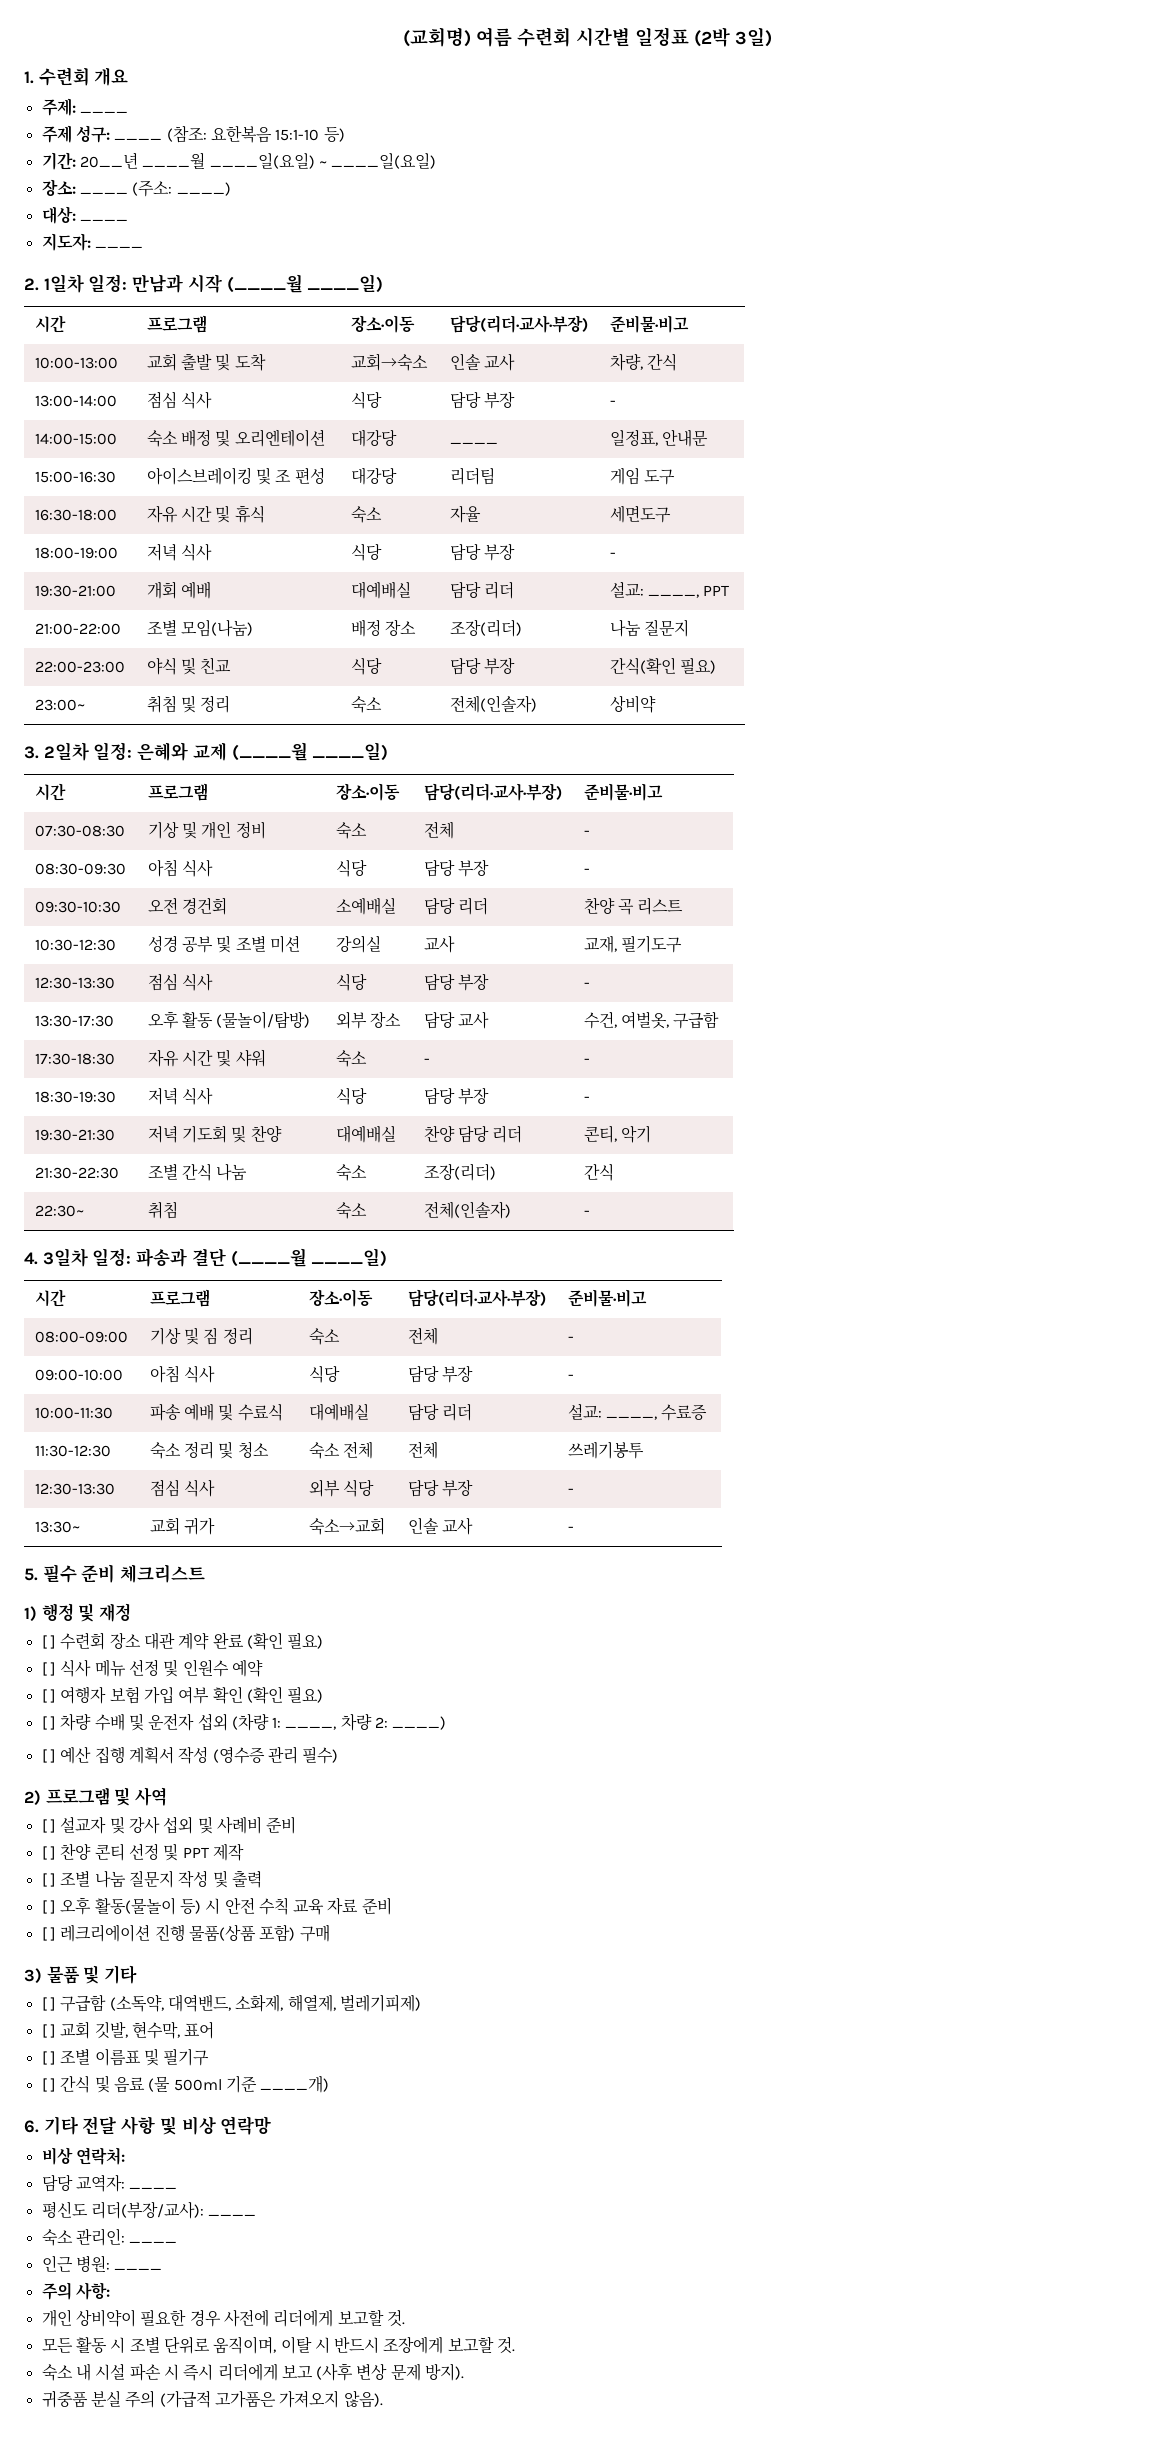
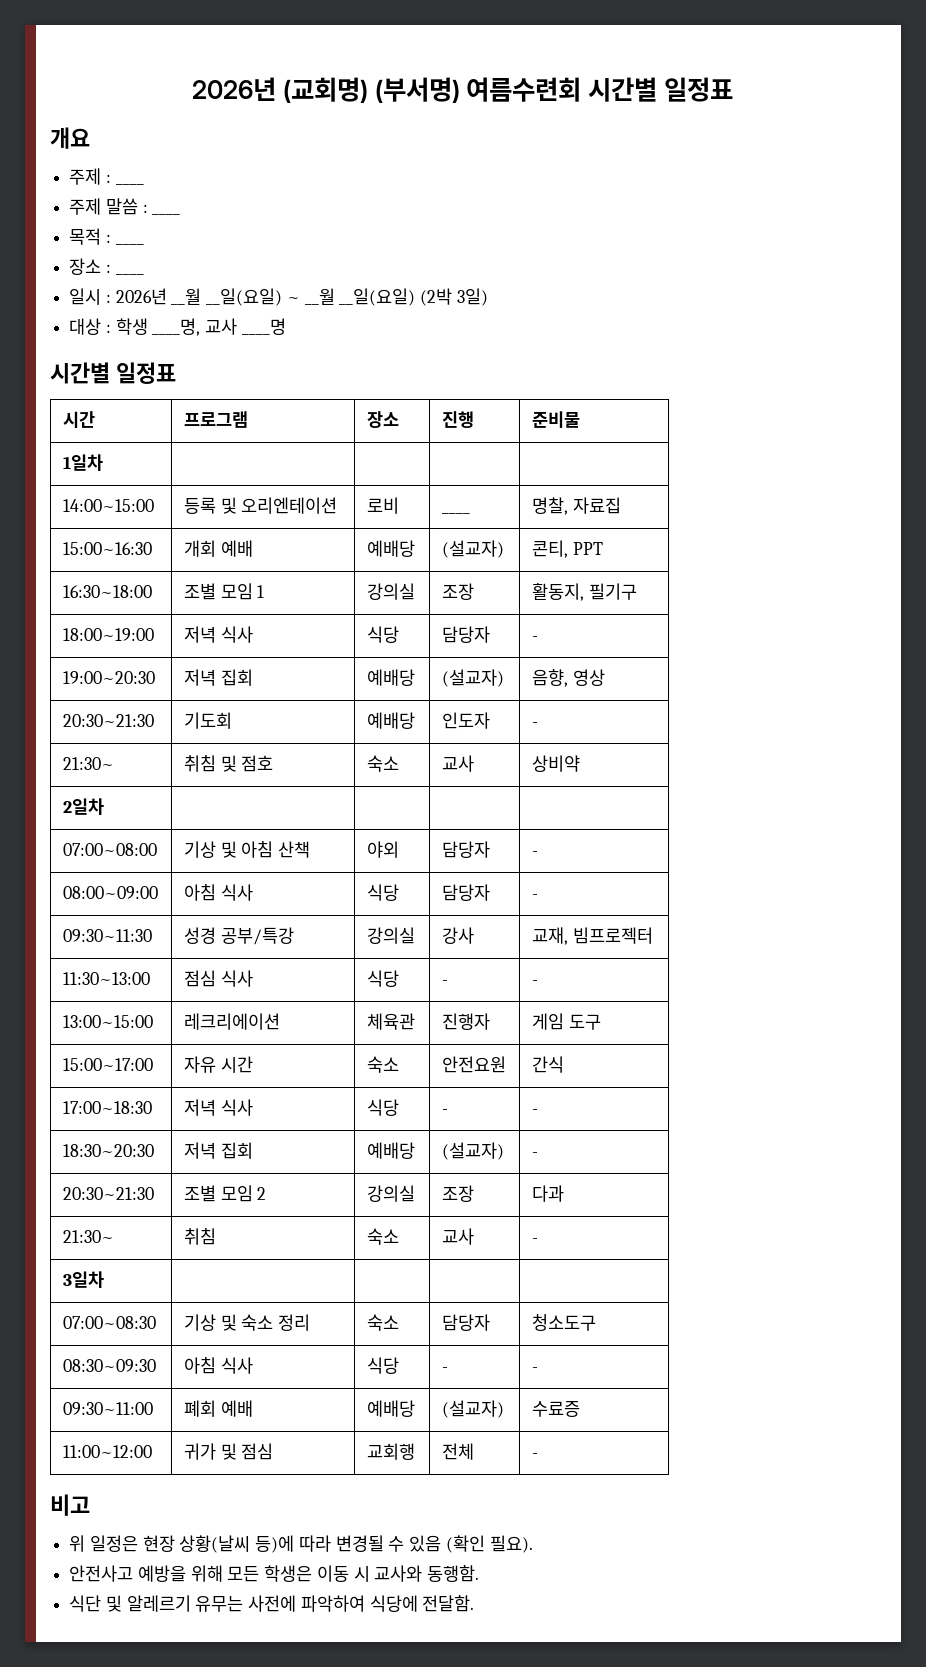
- (교회명) 여름 수련회 시간별 일정표 (2박 3일)
- 1. 수련회 개요
- 주제: ____
- 주제 성구: ____ (참조: 요한복음 15:1-10 등)
- 기간: 20__년 ____월 ____일(요일) ~ ____일(요일)
- 장소: ____ (주소: ____)
- 대상: ____
- 지도자: ____
- 2. 1일차 일정: 만남과 시작 (____월 ____일)
- 시간 | 프로그램 | 장소·이동 | 담당(리더·교사·부장) | 준비물·비고
- 10:00-13:00 | 교회 출발 및 도착 | 교회→숙소 | 인솔 교사 | 차량, 간식
- 13:00-14:00 | 점심 식사 | 식당 | 담당 부장 | -
- 14:00-15:00 | 숙소 배정 및 오리엔테이션 | 대강당 | ____ | 일정표, 안내문
- 15:00-16:30 | 아이스브레이킹 및 조 편성 | 대강당 | 리더팀 | 게임 도구
+ 2026년 (교회명) (부서명) 여름수련회 시간별 일정표
+ 개요
+ 주제 : ____
+ 주제 말씀 : ____
+ 목적 : ____
+ 장소 : ____
+ 일시 : 2026년 __월 __일(요일) ~ __월 __일(요일) (2박 3일)
+ 대상 : 학생 ____명, 교사 ____명
+ 시간별 일정표
+ 시간 | 프로그램 | 장소 | 진행 | 준비물
+ 1일차 | | | |
+ 14:00~15:00 | 등록 및 오리엔테이션 | 로비 | ____ | 명찰, 자료집
+ 15:00~16:30 | 개회 예배 | 예배당 | (설교자) | 콘티, PPT
+ 16:30~18:00 | 조별 모임 1 | 강의실 | 조장 | 활동지, 필기구
+ 18:00~19:00 | 저녁 식사 | 식당 | 담당자 | -
+ 19:00~20:30 | 저녁 집회 | 예배당 | (설교자) | 음향, 영상
+ 20:30~21:30 | 기도회 | 예배당 | 인도자 | -
+ 21:30~ | 취침 및 점호 | 숙소 | 교사 | 상비약
+ 2일차 | | | |
+ 07:00~08:00 | 기상 및 아침 산책 | 야외 | 담당자 | -
+ 08:00~09:00 | 아침 식사 | 식당 | 담당자 | -
+ 09:30~11:30 | 성경 공부/특강 | 강의실 | 강사 | 교재, 빔프로젝터
+ 11:30~13:00 | 점심 식사 | 식당 | - | -
+ 13:00~15:00 | 레크리에이션 | 체육관 | 진행자 | 게임 도구
- 16:30-18:00 | 자유 시간 및 휴식 | 숙소 | 자율 | 세면도구
- 18:00-19:00 | 저녁 식사 | 식당 | 담당 부장 | -
- 19:30-21:00 | 개회 예배 | 대예배실 | 담당 리더 | 설교: ____, PPT
- 21:00-22:00 | 조별 모임(나눔) | 배정 장소 | 조장(리더) | 나눔 질문지
- 22:00-23:00 | 야식 및 친교 | 식당 | 담당 부장 | 간식(확인 필요)
- 23:00~ | 취침 및 정리 | 숙소 | 전체(인솔자) | 상비약
- 3. 2일차 일정: 은혜와 교제 (____월 ____일)
- 시간 | 프로그램 | 장소·이동 | 담당(리더·교사·부장) | 준비물·비고
- 07:30-08:30 | 기상 및 개인 정비 | 숙소 | 전체 | -
- 08:30-09:30 | 아침 식사 | 식당 | 담당 부장 | -
- 09:30-10:30 | 오전 경건회 | 소예배실 | 담당 리더 | 찬양 곡 리스트
- 10:30-12:30 | 성경 공부 및 조별 미션 | 강의실 | 교사 | 교재, 필기도구
- 12:30-13:30 | 점심 식사 | 식당 | 담당 부장 | -
- 13:30-17:30 | 오후 활동 (물놀이/탐방) | 외부 장소 | 담당 교사 | 수건, 여벌옷, 구급함
- 17:30-18:30 | 자유 시간 및 샤워 | 숙소 | - | -
- 18:30-19:30 | 저녁 식사 | 식당 | 담당 부장 | -
- 19:30-21:30 | 저녁 기도회 및 찬양 | 대예배실 | 찬양 담당 리더 | 콘티, 악기
- 21:30-22:30 | 조별 간식 나눔 | 숙소 | 조장(리더) | 간식
- 22:30~ | 취침 | 숙소 | 전체(인솔자) | -
- 4. 3일차 일정: 파송과 결단 (____월 ____일)
- 시간 | 프로그램 | 장소·이동 | 담당(리더·교사·부장) | 준비물·비고
- 08:00-09:00 | 기상 및 짐 정리 | 숙소 | 전체 | -
- 09:00-10:00 | 아침 식사 | 식당 | 담당 부장 | -
- 10:00-11:30 | 파송 예배 및 수료식 | 대예배실 | 담당 리더 | 설교: ____, 수료증
- 11:30-12:30 | 숙소 정리 및 청소 | 숙소 전체 | 전체 | 쓰레기봉투
- 12:30-13:30 | 점심 식사 | 외부 식당 | 담당 부장 | -
- 13:30~ | 교회 귀가 | 숙소→교회 | 인솔 교사 | -
- 5. 필수 준비 체크리스트
- 1) 행정 및 재정
- [ ] 수련회 장소 대관 계약 완료 (확인 필요)
- [ ] 식사 메뉴 선정 및 인원수 예약
- [ ] 여행자 보험 가입 여부 확인 (확인 필요)
- [ ] 차량 수배 및 운전자 섭외 (차량 1: ____, 차량 2: ____)
- [ ] 예산 집행 계획서 작성 (영수증 관리 필수)
- 2) 프로그램 및 사역
- [ ] 설교자 및 강사 섭외 및 사례비 준비
- [ ] 찬양 콘티 선정 및 PPT 제작
- [ ] 조별 나눔 질문지 작성 및 출력
- [ ] 오후 활동(물놀이 등) 시 안전 수칙 교육 자료 준비
- [ ] 레크리에이션 진행 물품(상품 포함) 구매
- 3) 물품 및 기타
- [ ] 구급함 (소독약, 대역밴드, 소화제, 해열제, 벌레기피제)
- [ ] 교회 깃발, 현수막, 표어
- [ ] 조별 이름표 및 필기구
- [ ] 간식 및 음료 (물 500ml 기준 ____개)
- 6. 기타 전달 사항 및 비상 연락망
- 비상 연락처:
- 담당 교역자: ____
- 평신도 리더(부장/교사): ____
- 숙소 관리인: ____
- 인근 병원: ____
- 주의 사항:
- 개인 상비약이 필요한 경우 사전에 리더에게 보고할 것.
- 모든 활동 시 조별 단위로 움직이며, 이탈 시 반드시 조장에게 보고할 것.
- 숙소 내 시설 파손 시 즉시 리더에게 보고 (사후 변상 문제 방지).
- 귀중품 분실 주의 (가급적 고가품은 가져오지 않음).
+ 15:00~17:00 | 자유 시간 | 숙소 | 안전요원 | 간식
+ 17:00~18:30 | 저녁 식사 | 식당 | - | -
+ 18:30~20:30 | 저녁 집회 | 예배당 | (설교자) | -
+ 20:30~21:30 | 조별 모임 2 | 강의실 | 조장 | 다과
+ 21:30~ | 취침 | 숙소 | 교사 | -
+ 3일차 | | | |
+ 07:00~08:30 | 기상 및 숙소 정리 | 숙소 | 담당자 | 청소도구
+ 08:30~09:30 | 아침 식사 | 식당 | - | -
+ 09:30~11:00 | 폐회 예배 | 예배당 | (설교자) | 수료증
+ 11:00~12:00 | 귀가 및 점심 | 교회행 | 전체 | -
+ 비고
+ 위 일정은 현장 상황(날씨 등)에 따라 변경될 수 있음 (확인 필요).
+ 안전사고 예방을 위해 모든 학생은 이동 시 교사와 동행함.
+ 식단 및 알레르기 유무는 사전에 파악하여 식당에 전달함.

